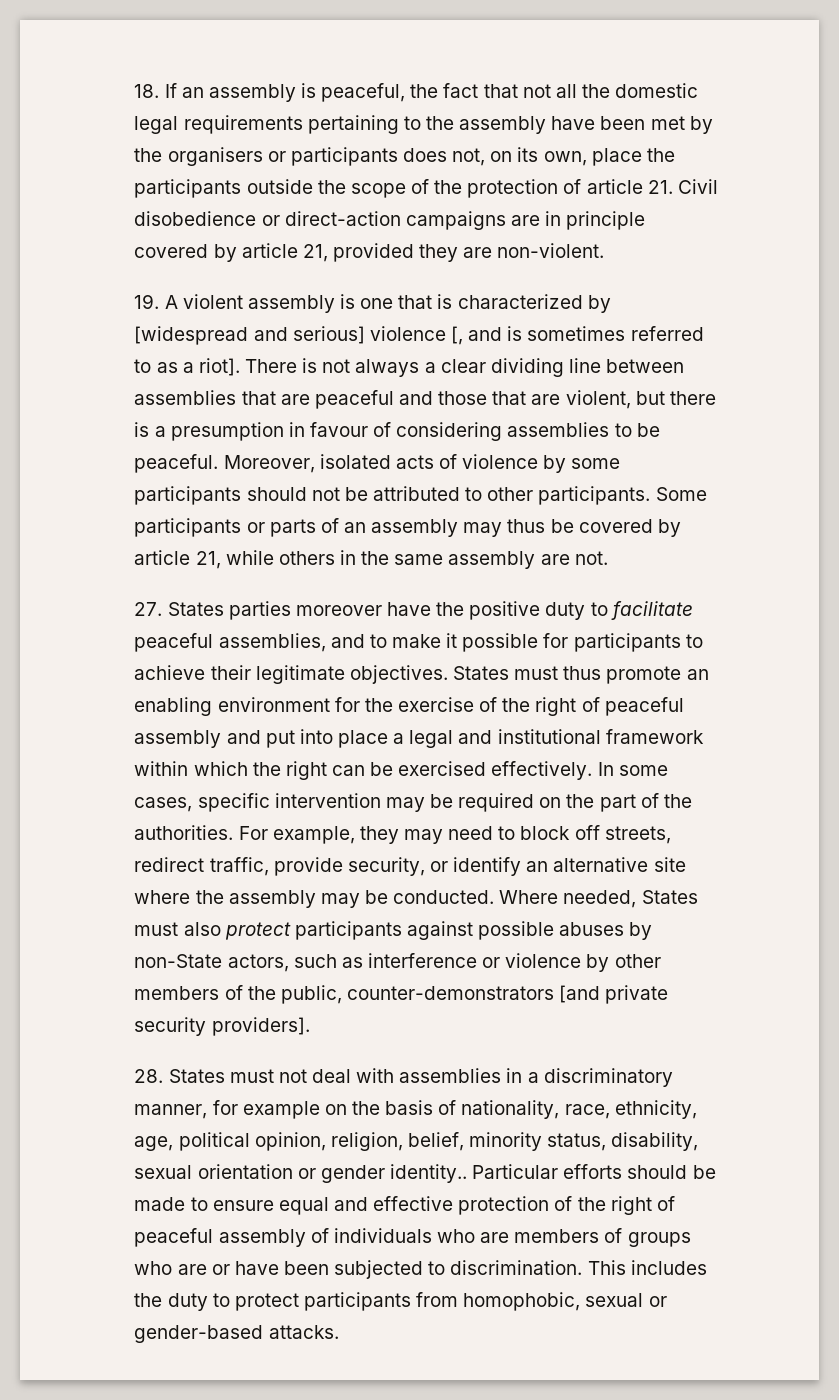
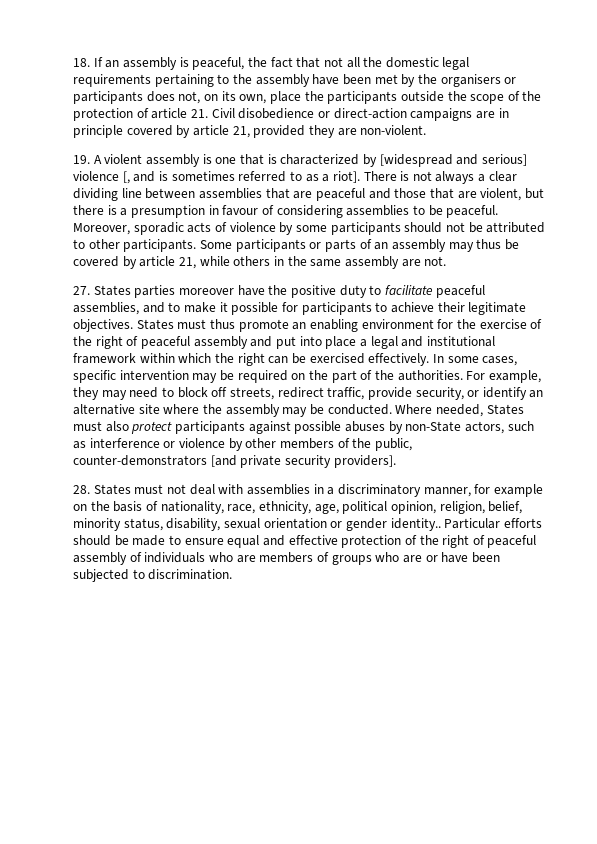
- Moreover, isolated acts of violence by some participants should not be attributed to other participants.
+ Moreover, sporadic acts of violence by some participants should not be attributed to other participants.
- This includes the duty to protect participants from homophobic, sexual or gender-based attacks.

